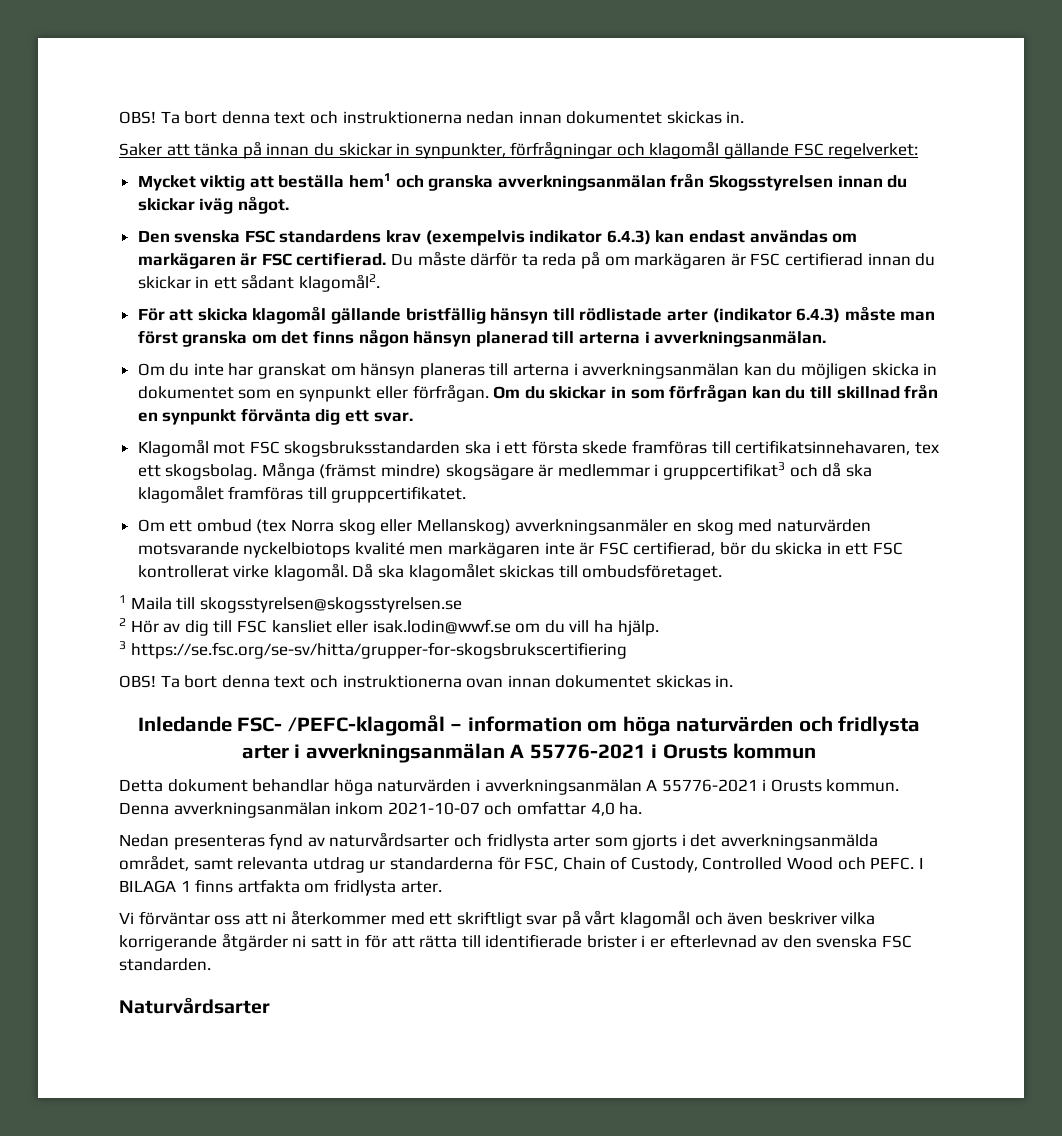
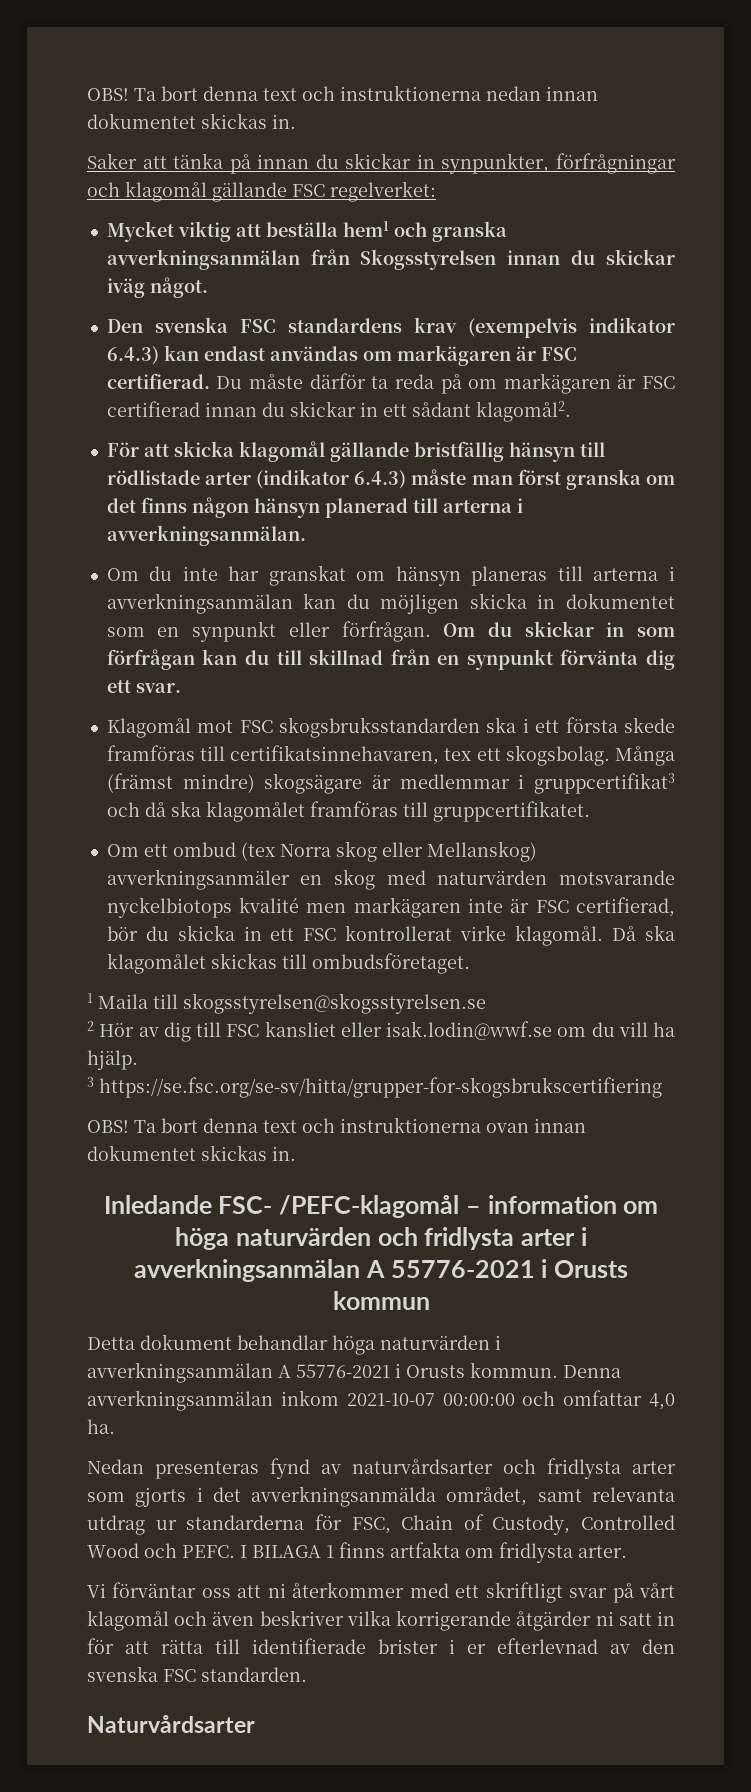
- Denna avverkningsanmälan inkom 2021-10-07 och omfattar 4,0 ha.
+ Denna avverkningsanmälan inkom 2021-10-07 00:00:00 och omfattar 4,0 ha.

